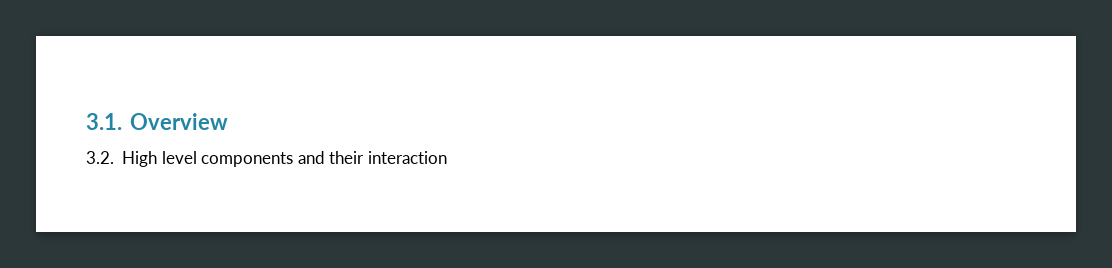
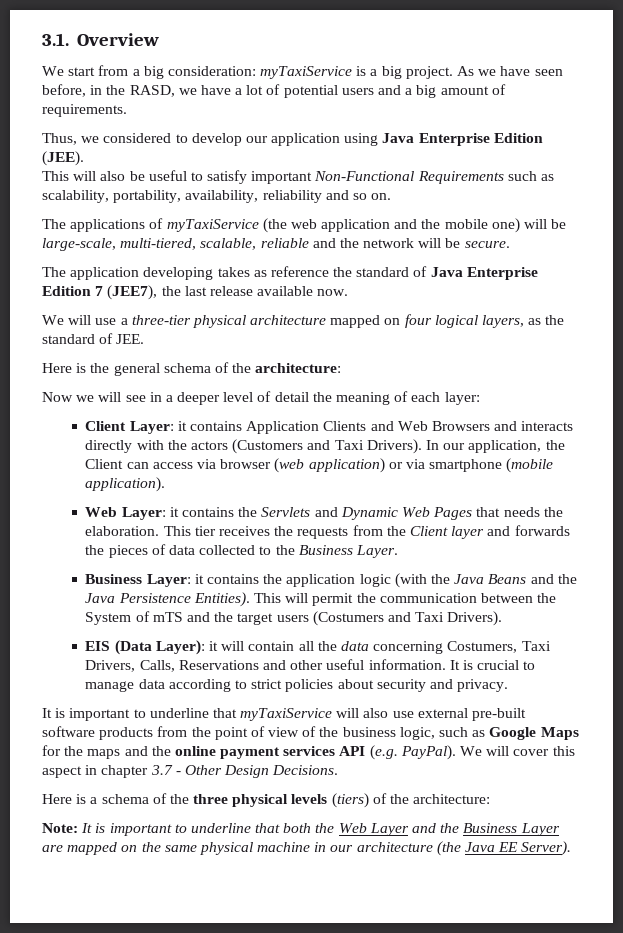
- 3.2. High level components and their interaction
+ We start from a big consideration: myTaxiService is a big project. As we have seen before, in the RASD, we have a lot of potential users and a big amount of requirements.
+ Thus, we considered to develop our application using Java Enterprise Edition (JEE).
+ This will also be useful to satisfy important Non-Functional Requirements such as scalability, portability, availability, reliability and so on.
+ The applications of myTaxiService (the web application and the mobile one) will be large-scale, multi-tiered, scalable, reliable and the network will be secure.
+ The application developing takes as reference the standard of Java Enterprise Edition 7 (JEE7), the last release available now.
+ We will use a three-tier physical architecture mapped on four logical layers, as the standard of JEE.
+ Here is the general schema of the architecture:
+ Now we will see in a deeper level of detail the meaning of each layer:
+ Client Layer: it contains Application Clients and Web Browsers and interacts directly with the actors (Customers and Taxi Drivers). In our application, the Client can access via browser (web application) or via smartphone (mobile application).
+ Web Layer: it contains the Servlets and Dynamic Web Pages that needs the elaboration. This tier receives the requests from the Client layer and forwards the pieces of data collected to the Business Layer.
+ Business Layer: it contains the application logic (with the Java Beans and the Java Persistence Entities). This will permit the communication between the System of mTS and the target users (Costumers and Taxi Drivers).
+ EIS (Data Layer): it will contain all the data concerning Costumers, Taxi Drivers, Calls, Reservations and other useful information. It is crucial to manage data according to strict policies about security and privacy.
+ It is important to underline that myTaxiService will also use external pre-built software products from the point of view of the business logic, such as Google Maps for the maps and the online payment services API (e.g. PayPal). We will cover this aspect in chapter 3.7 - Other Design Decisions.
+ Here is a schema of the three physical levels (tiers) of the architecture:
+ Note: It is important to underline that both the Web Layer and the Business Layer are mapped on the same physical machine in our architecture (the Java EE Server).

